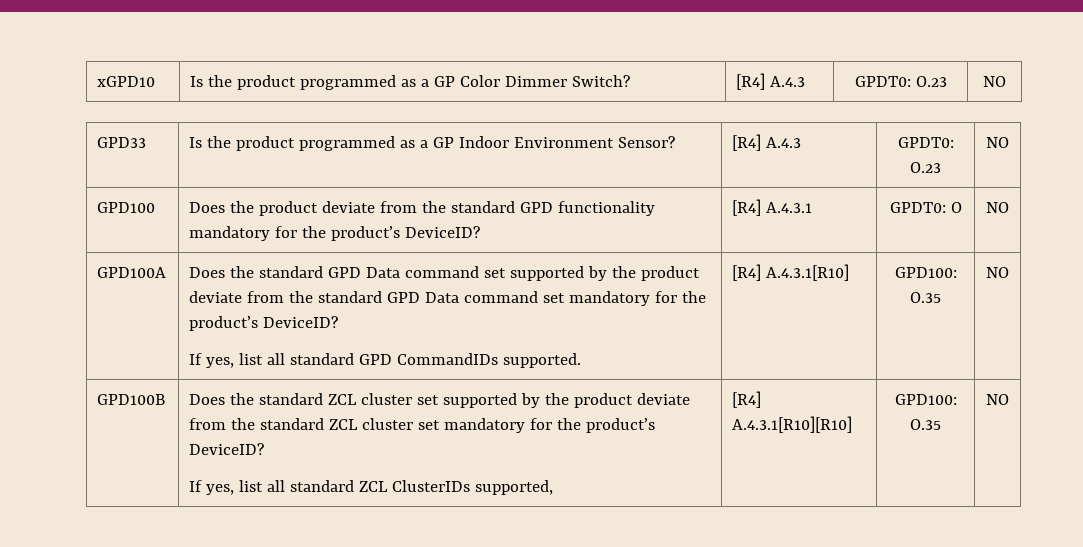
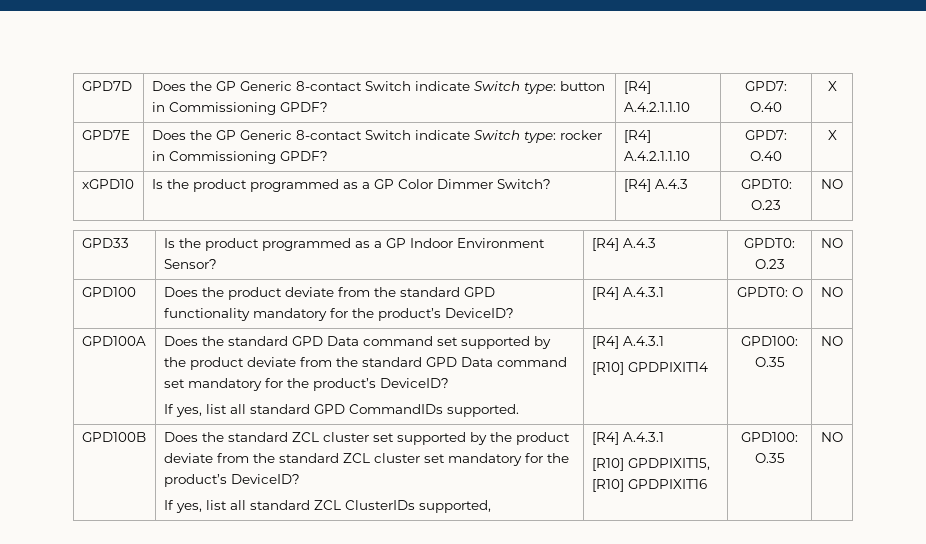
+ GPD7D | Does the GP Generic 8-contact Switch indicate Switch type: button in Commissioning GPDF? | [R4] A.4.2.1.1.10 | GPD7: O.40 | X
+ GPD7E | Does the GP Generic 8-contact Switch indicate Switch type: rocker in Commissioning GPDF? | [R4] A.4.2.1.1.10 | GPD7: O.40 | X
  GPD100A | Does the standard GPD Data command set supported by the product deviate from the standard GPD Data command set mandatory for the product’s DeviceID?
- If yes, list all standard GPD CommandIDs supported. | [R4] A.4.3.1[R10] | GPD100: O.35 | NO
+ If yes, list all standard GPD CommandIDs supported. | [R4] A.4.3.1
+ [R10] GPDPIXIT14 | GPD100: O.35 | NO
  GPD100B | Does the standard ZCL cluster set supported by the product deviate from the standard ZCL cluster set mandatory for the product’s DeviceID?
- If yes, list all standard ZCL ClusterIDs supported, | [R4] A.4.3.1[R10][R10] | GPD100: O.35 | NO
+ If yes, list all standard ZCL ClusterIDs supported, | [R4] A.4.3.1
+ [R10] GPDPIXIT15, [R10] GPDPIXIT16 | GPD100: O.35 | NO

